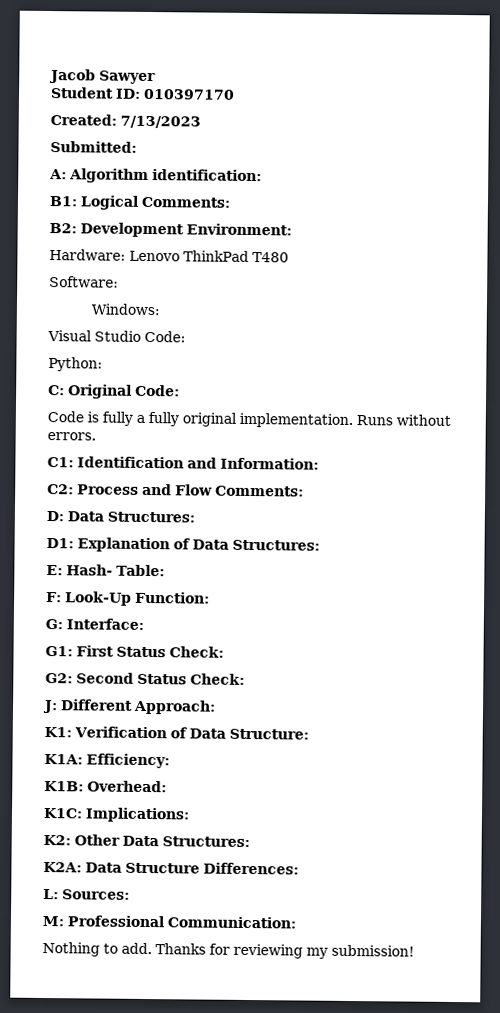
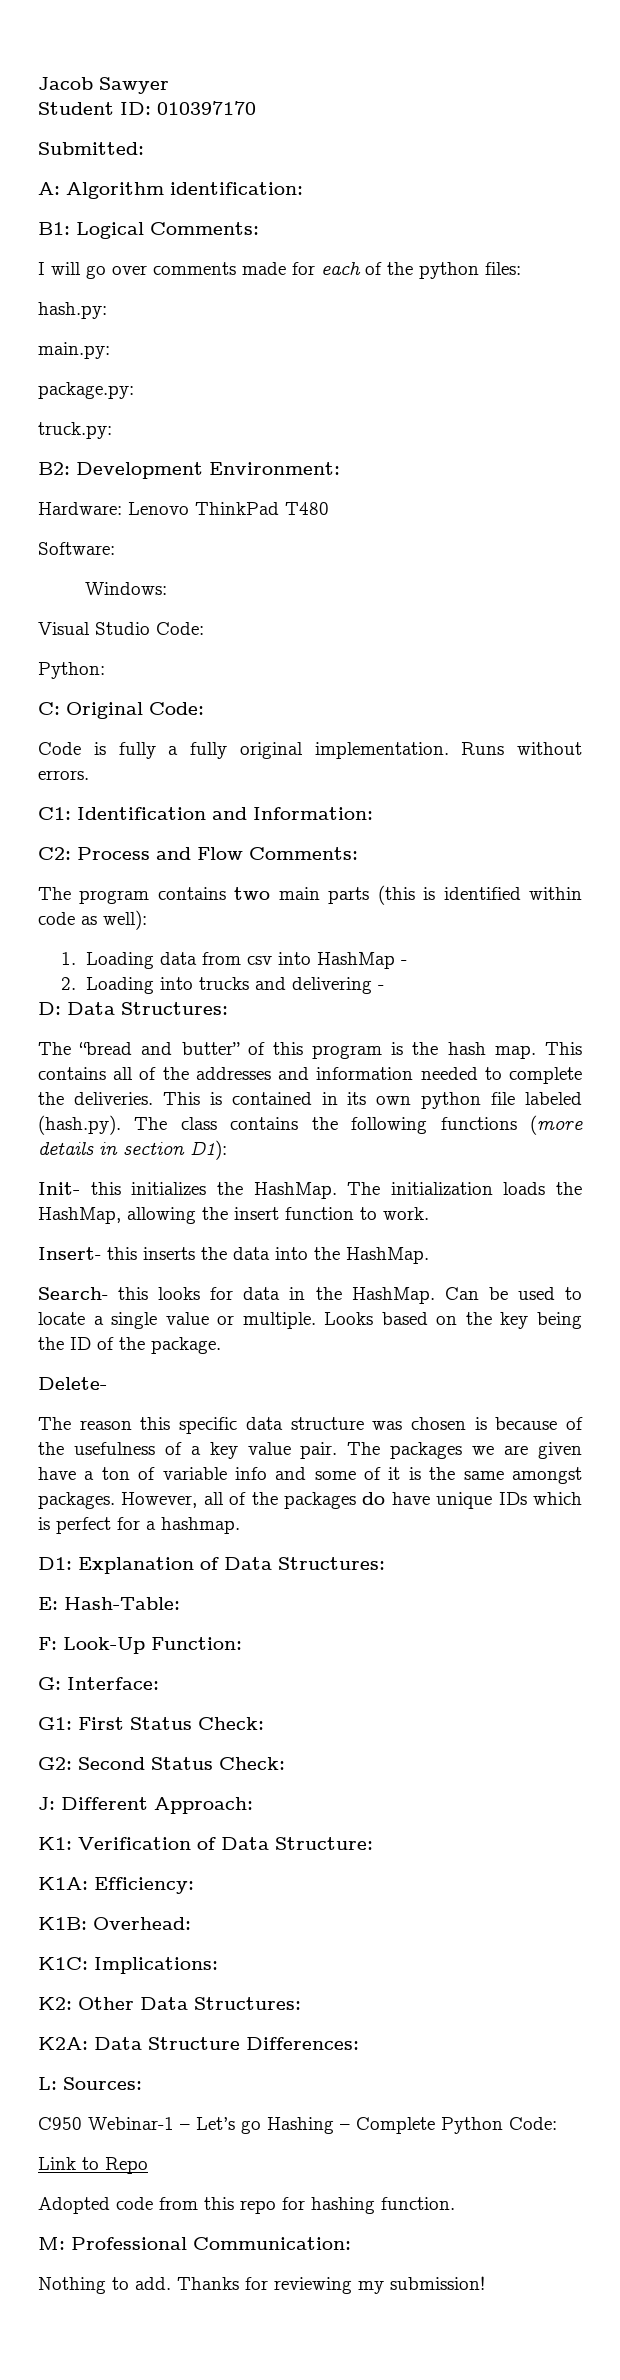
- Created: 7/13/2023
+ I will go over comments made for each of the python files:
+ hash.py:
+ main.py:
+ package.py:
+ truck.py:
+ The program contains two main parts (this is identified within code as well):
+ 1. Loading data from csv into HashMap -
+ 2. Loading into trucks and delivering -
  D: Data Structures:
+ The “bread and butter” of this program is the hash map. This contains all of the addresses and information needed to complete the deliveries. This is contained in its own python file labeled (hash.py). The class contains the following functions (more details in section D1):
+ Init- this initializes the HashMap. The initialization loads the HashMap, allowing the insert function to work.
+ Insert- this inserts the data into the HashMap.
+ Search- this looks for data in the HashMap. Can be used to locate a single value or multiple. Looks based on the key being the ID of the package.
+ Delete-
+ The reason this specific data structure was chosen is because of the usefulness of a key value pair. The packages we are given have a ton of variable info and some of it is the same amongst packages. However, all of the packages do have unique IDs which is perfect for a hashmap.
- E: Hash- Table:
+ E: Hash-Table:
+ C950 Webinar-1 – Let’s go Hashing – Complete Python Code:
+ Link to Repo
+ Adopted code from this repo for hashing function.

